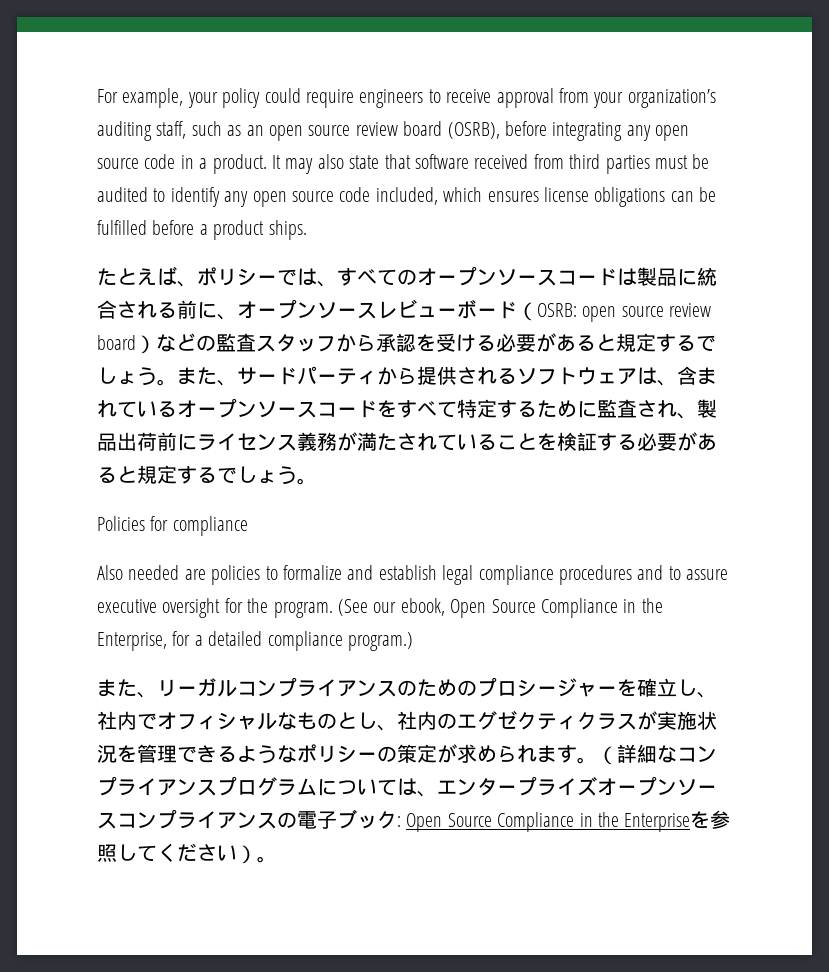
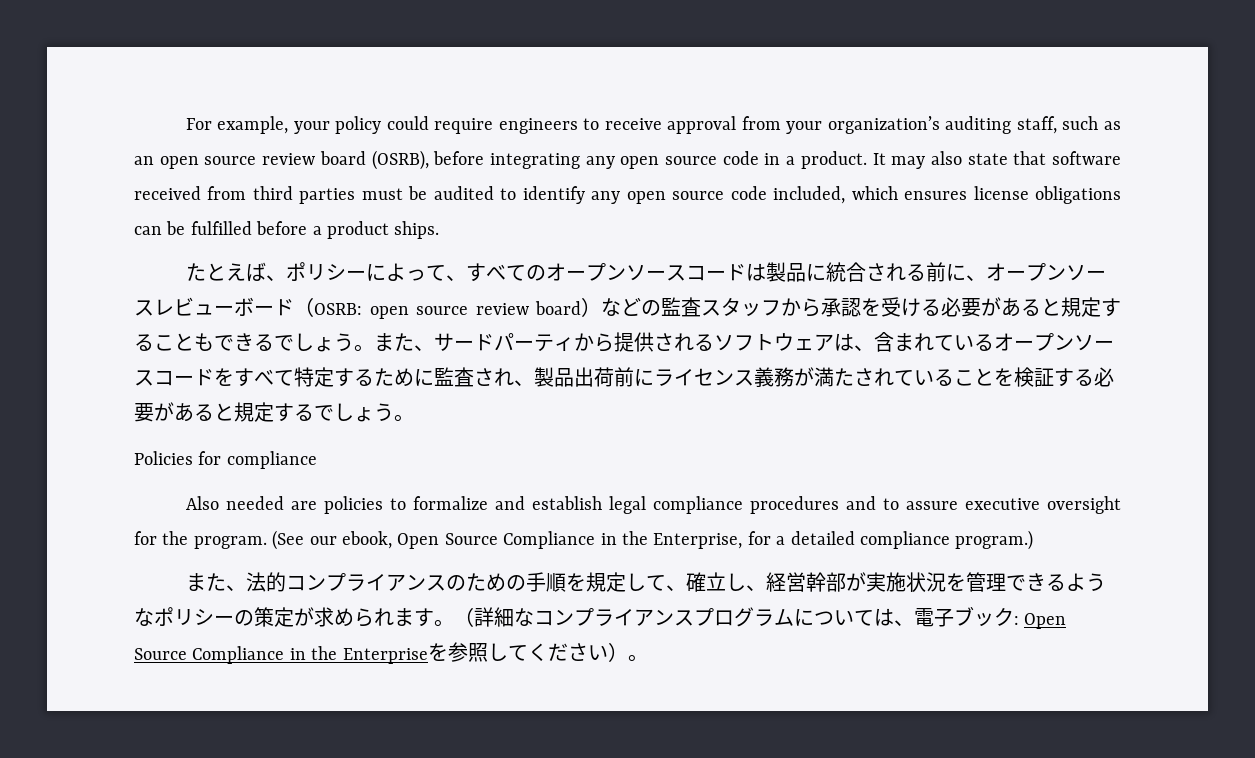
- たとえば、ポリシーでは、すべてのオープンソースコードは製品に統合される前に、オープンソースレビューボード（OSRB: open source review board）などの監査スタッフから承認を受ける必要があると規定するでしょう。
+ たとえば、ポリシーによって、すべてのオープンソースコードは製品に統合される前に、オープンソースレビューボード（OSRB: open source review board）などの監査スタッフから承認を受ける必要があると規定することもできるでしょう。
- また、リーガルコンプライアンスのためのプロシージャーを確立し、社内でオフィシャルなものとし、社内のエグゼクティクラスが実施状況を管理できるようなポリシーの策定が求められます。
+ また、法的コンプライアンスのための手順を規定して、確立し、経営幹部が実施状況を管理できるようなポリシーの策定が求められます。
- （詳細なコンプライアンスプログラムについては、エンタープライズオープンソースコンプライアンスの電子ブック: Open Source Compliance in the Enterpriseを参照してください）。
+ （詳細なコンプライアンスプログラムについては、電子ブック: Open Source Compliance in the Enterpriseを参照してください）。

